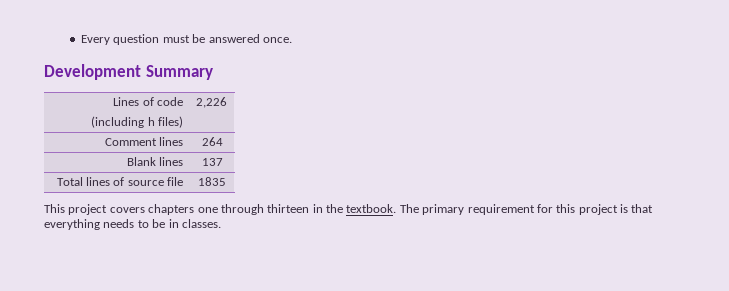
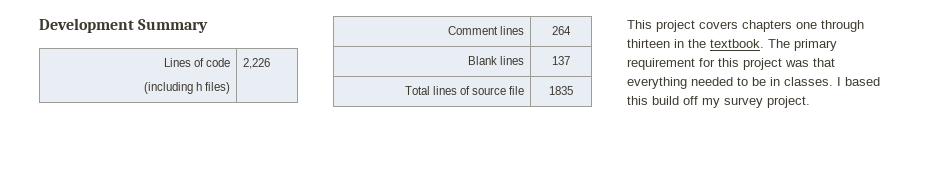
- Every question must be answered once.
- The primary requirement for this project is that everything needs to be in classes.
+ The primary requirement for this project was that everything needed to be in classes.
+ I based this build off my survey project.

